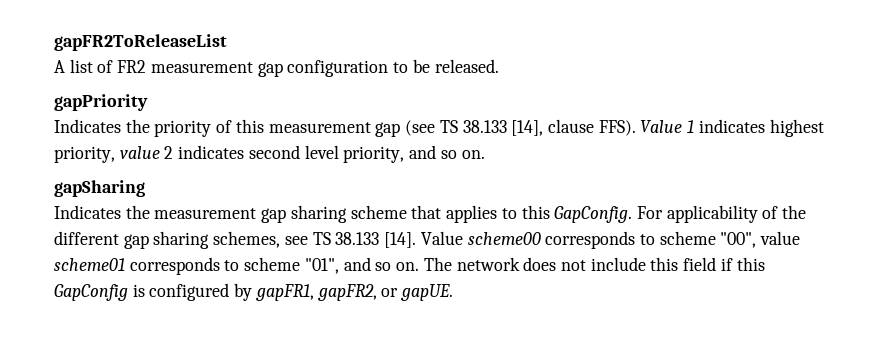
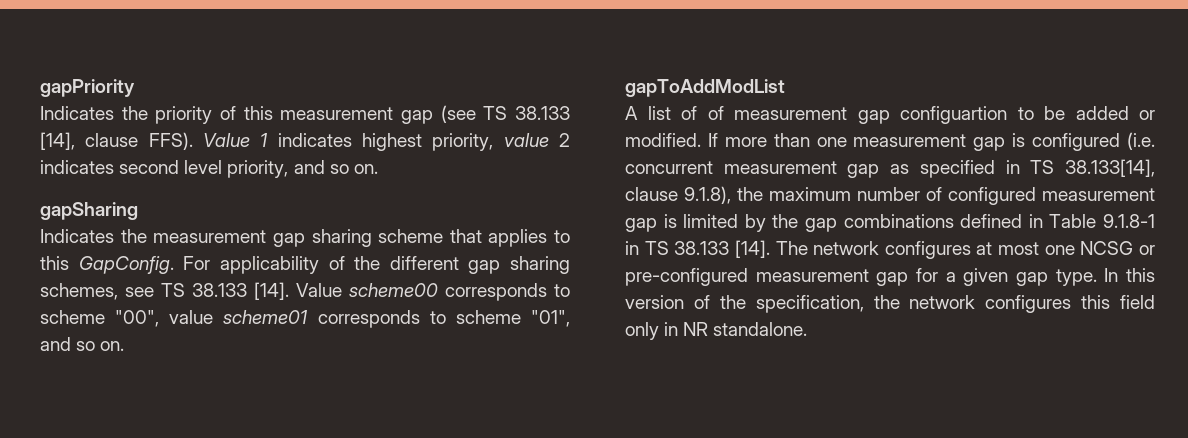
- gapFR2ToReleaseList
- A list of FR2 measurement gap configuration to be released.
- Value scheme00 corresponds to scheme "00", value scheme01 corresponds to scheme "01", and so on. The network does not include this field if this GapConfig is configured by gapFR1, gapFR2, or gapUE.
+ Value scheme00 corresponds to scheme "00", value scheme01 corresponds to scheme "01", and so on.
+ gapToAddModList
+ A list of of measurement gap configuartion to be added or modified. If more than one measurement gap is configured (i.e. concurrent measurement gap as specified in TS 38.133[14], clause 9.1.8), the maximum number of configured measurement gap is limited by the gap combinations defined in Table 9.1.8-1 in TS 38.133 [14]. The network configures at most one NCSG or pre-configured measurement gap for a given gap type. In this version of the specification, the network configures this field only in NR standalone.

